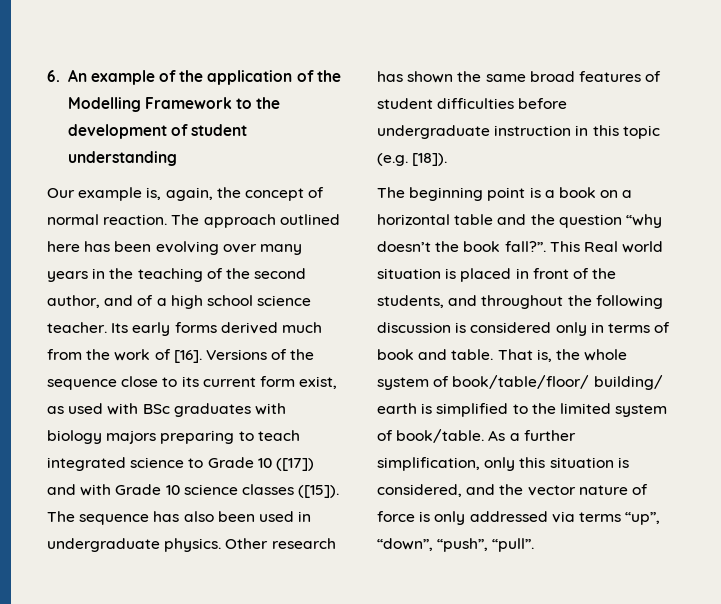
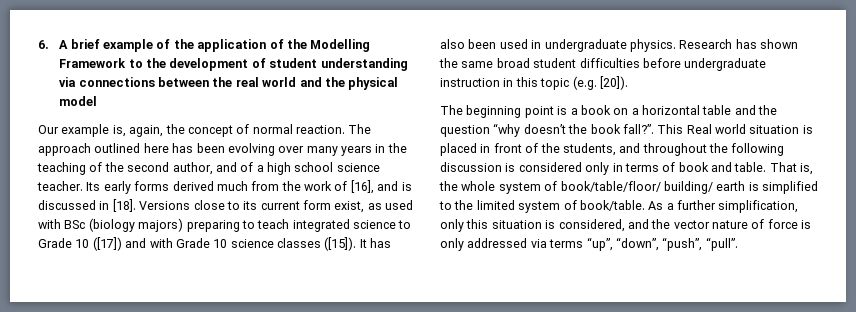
- 6. An example of the application of the Modelling Framework to the development of student understanding
+ 6. A brief example of the application of the Modelling Framework to the development of student understanding via connections between the real world and the physical model
- Its early forms derived much from the work of [16]. Versions of the sequence close to its current form exist, as used with BSc graduates with biology majors preparing to teach integrated science to Grade 10 ([17]) and with Grade 10 science classes ([15]).
+ Its early forms derived much from the work of [16], and is discussed in [18]. Versions close to its current form exist, as used with BSc (biology majors) preparing to teach integrated science to Grade 10 ([17]) and with Grade 10 science classes ([15]).
- The sequence has also been used in undergraduate physics.
+ It has also been used in undergraduate physics.
- Other research has shown the same broad features of student difficulties before undergraduate instruction in this topic (e.g. [18]).
+ Research has shown the same broad student difficulties before undergraduate instruction in this topic (e.g. [20]).

